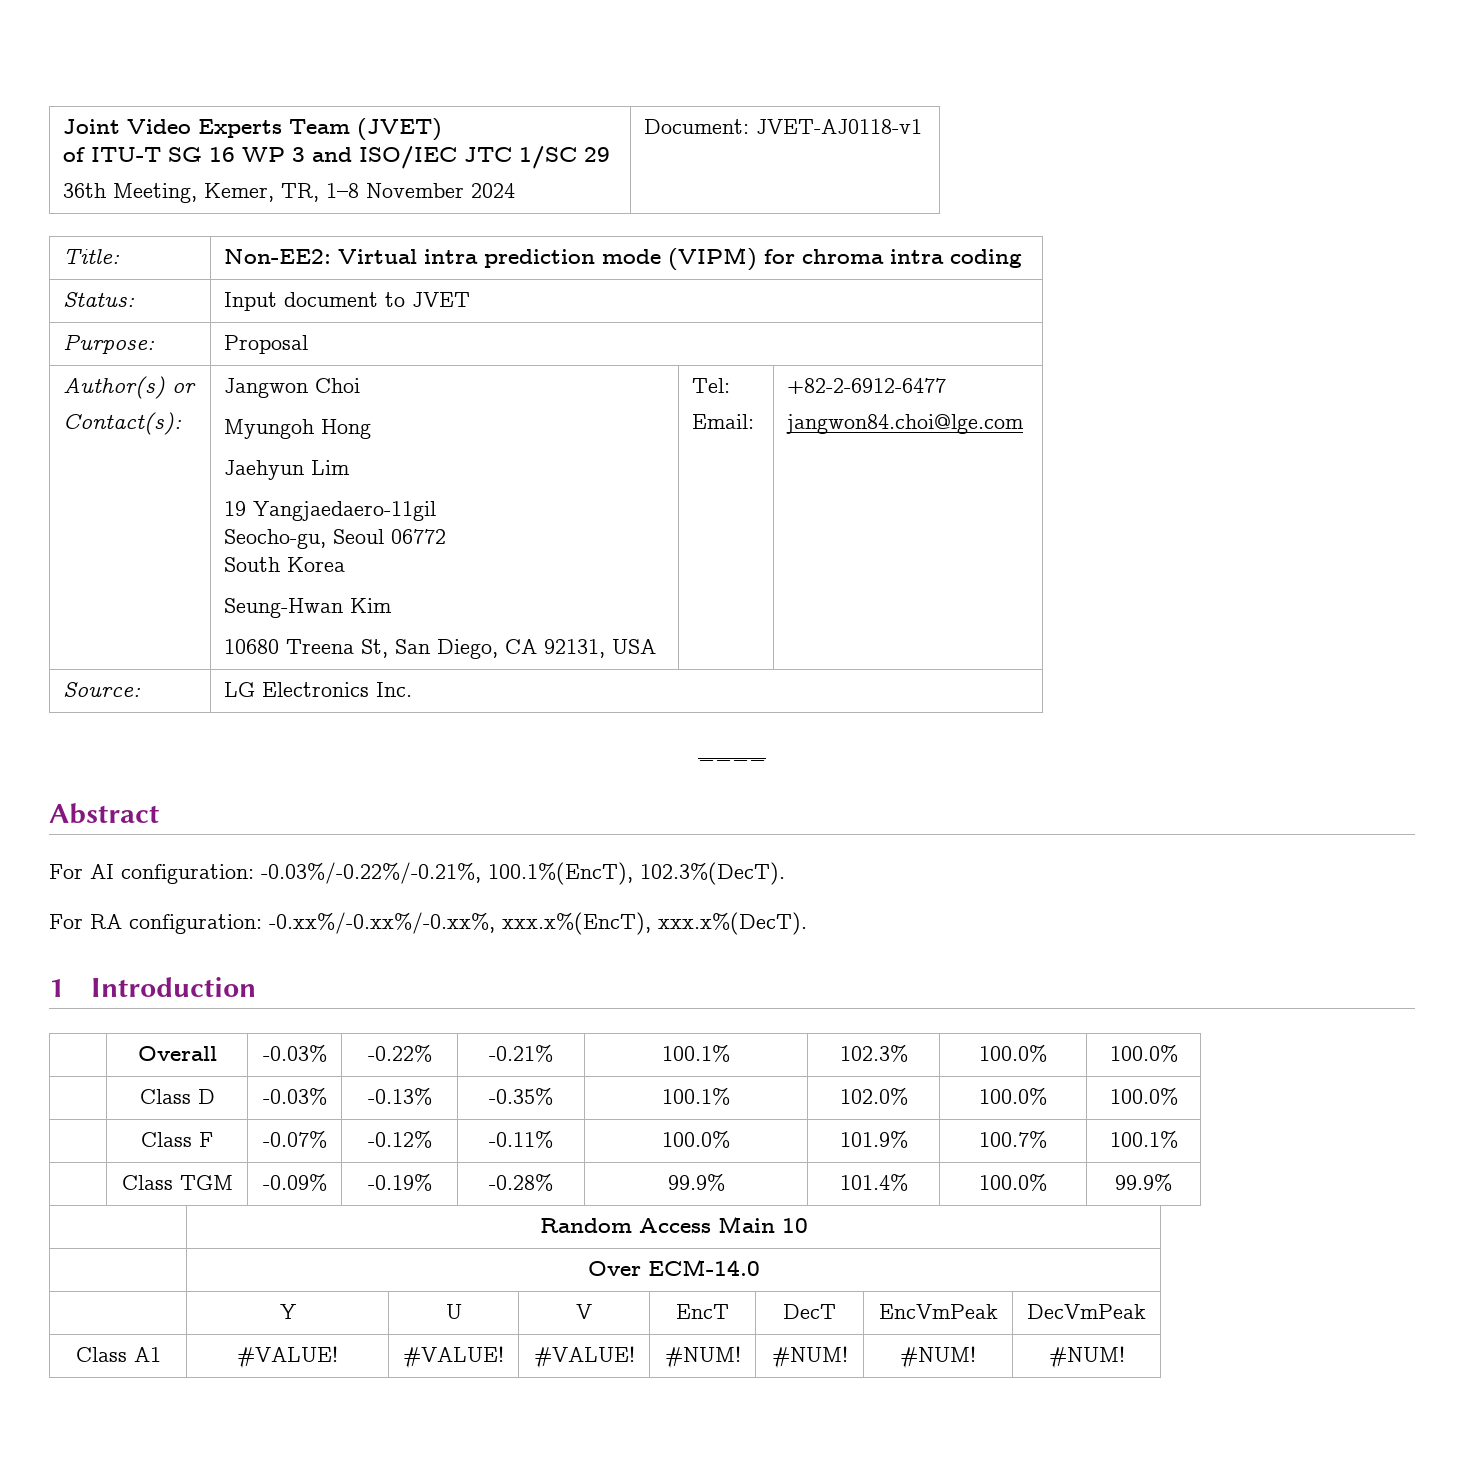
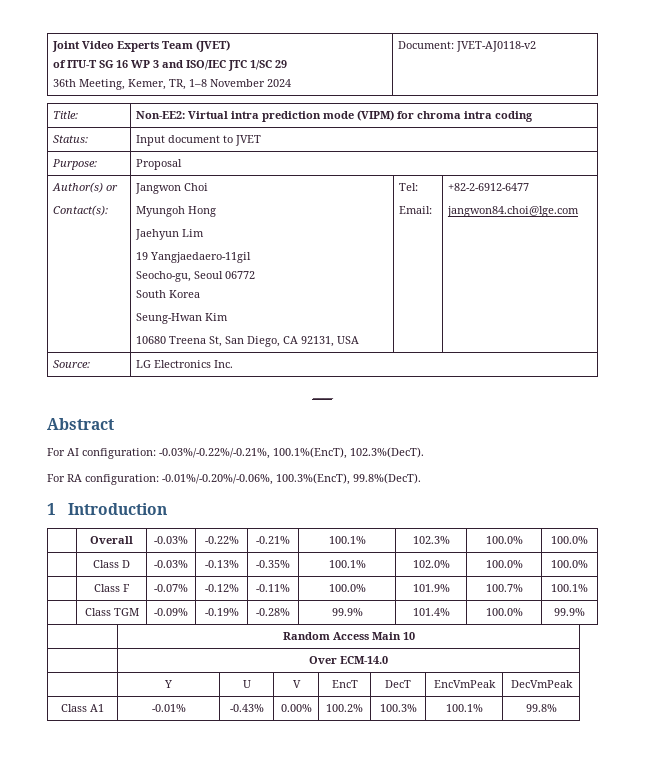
  Joint Video Experts Team (JVET)
  of ITU-T SG 16 WP 3 and ISO/IEC JTC 1/SC 29
- 36th Meeting, Kemer, TR, 1–8 November 2024 | Document: JVET-AJ0118-v1
+ 36th Meeting, Kemer, TR, 1–8 November 2024 | Document: JVET-AJ0118-v2
- For RA configuration: -0.xx%/-0.xx%/-0.xx%, xxx.x%(EncT), xxx.x%(DecT).
+ For RA configuration: -0.01%/-0.20%/-0.06%, 100.3%(EncT), 99.8%(DecT).
- Class A1 | #VALUE! | #VALUE! | #VALUE! | #NUM! | #NUM! | #NUM! | #NUM!
+ Class A1 | -0.01% | -0.43% | 0.00% | 100.2% | 100.3% | 100.1% | 99.8%

